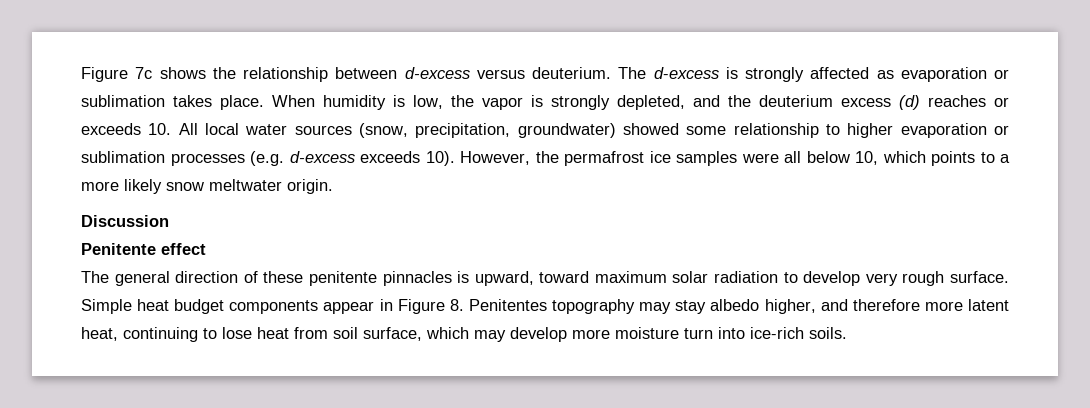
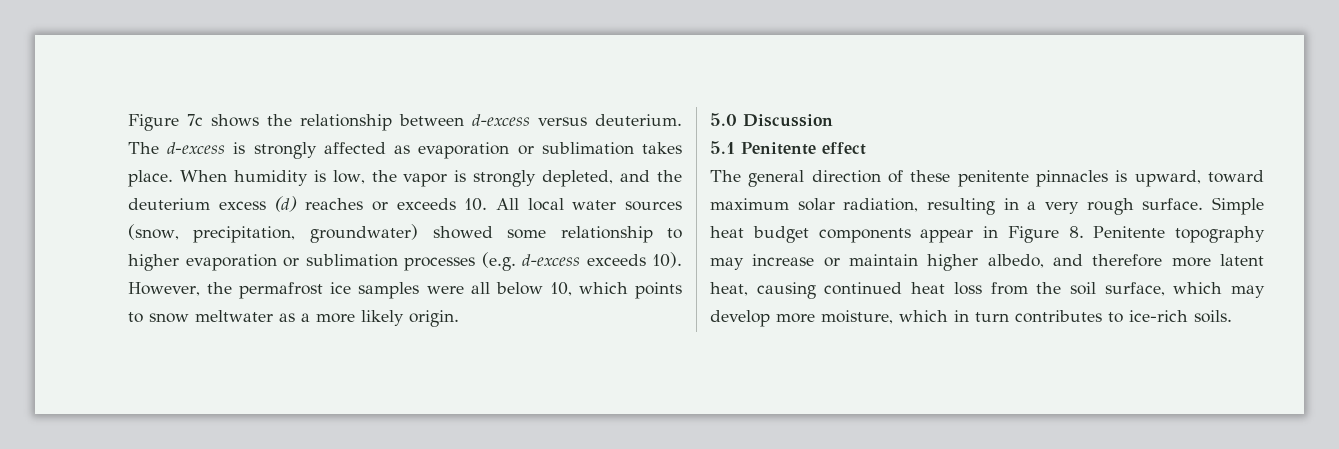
- However, the permafrost ice samples were all below 10, which points to a more likely snow meltwater origin.
+ However, the permafrost ice samples were all below 10, which points to snow meltwater as a more likely origin.
- Discussion
+ 5.0 Discussion
- Penitente effect
+ 5.1 Penitente effect
- The general direction of these penitente pinnacles is upward, toward maximum solar radiation to develop very rough surface.
+ The general direction of these penitente pinnacles is upward, toward maximum solar radiation, resulting in a very rough surface.
- Simple heat budget components appear in Figure 8. Penitentes topography may stay albedo higher, and therefore more latent heat, continuing to lose heat from soil surface, which may develop more moisture turn into ice-rich soils.
+ Simple heat budget components appear in Figure 8. Penitente topography may increase or maintain higher albedo, and therefore more latent heat, causing continued heat loss from the soil surface, which may develop more moisture, which in turn contributes to ice-rich soils.

